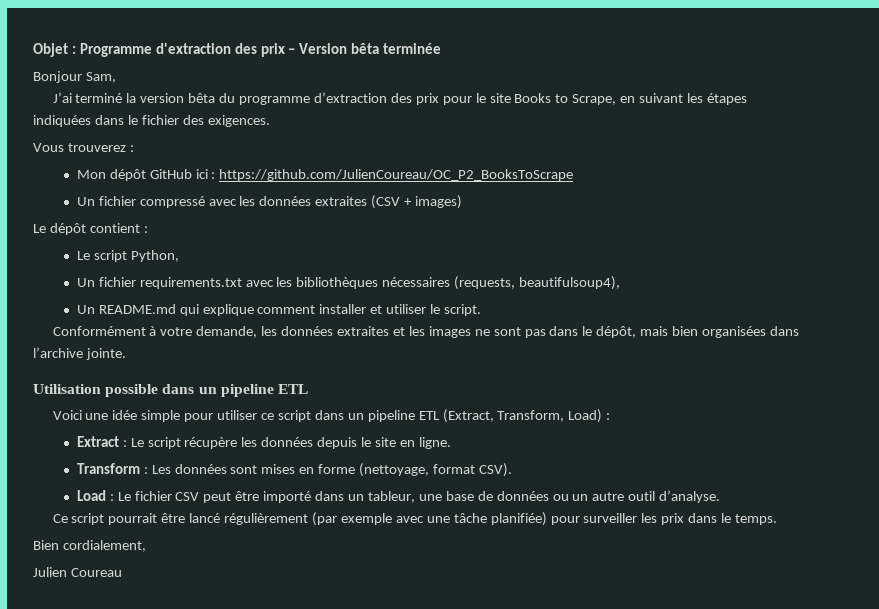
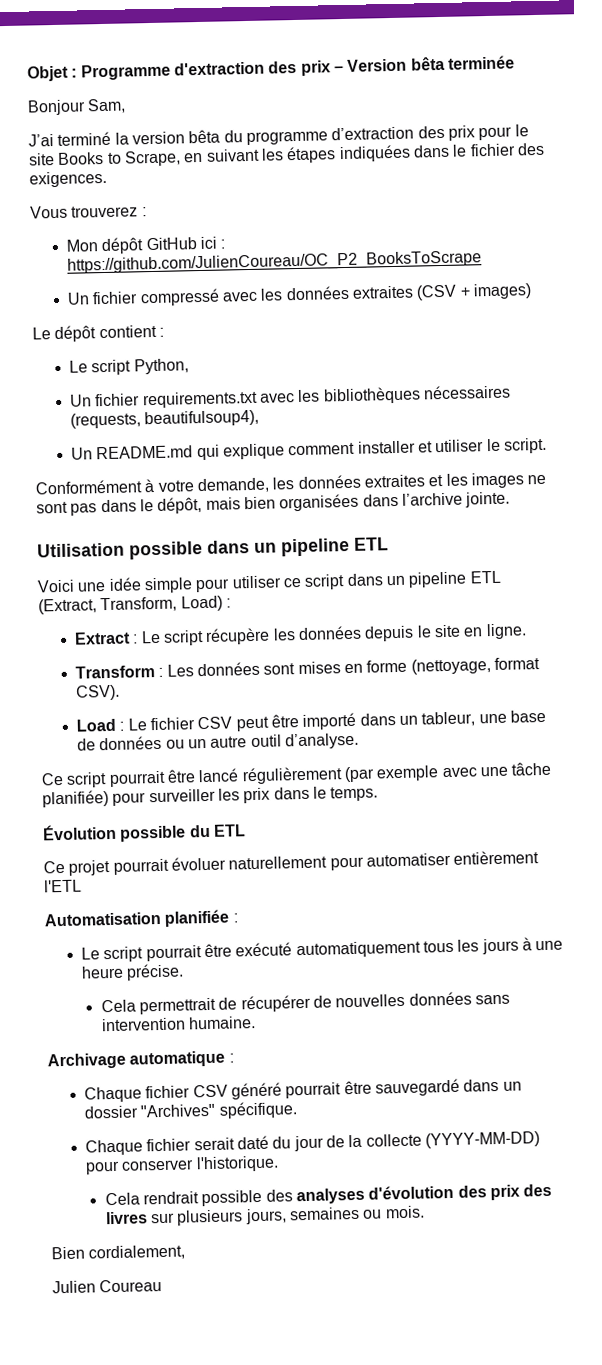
+ Évolution possible du ETL
+ Ce projet pourrait évoluer naturellement pour automatiser entièrement l'ETL
+ Automatisation planifiée :
+ Le script pourrait être exécuté automatiquement tous les jours à une heure précise.
+ Cela permettrait de récupérer de nouvelles données sans intervention humaine.
+ Archivage automatique :
+ Chaque fichier CSV généré pourrait être sauvegardé dans un dossier "Archives" spécifique.
+ Chaque fichier serait daté du jour de la collecte (YYYY-MM-DD) pour conserver l'historique.
+ Cela rendrait possible des analyses d'évolution des prix des livres sur plusieurs jours, semaines ou mois.

